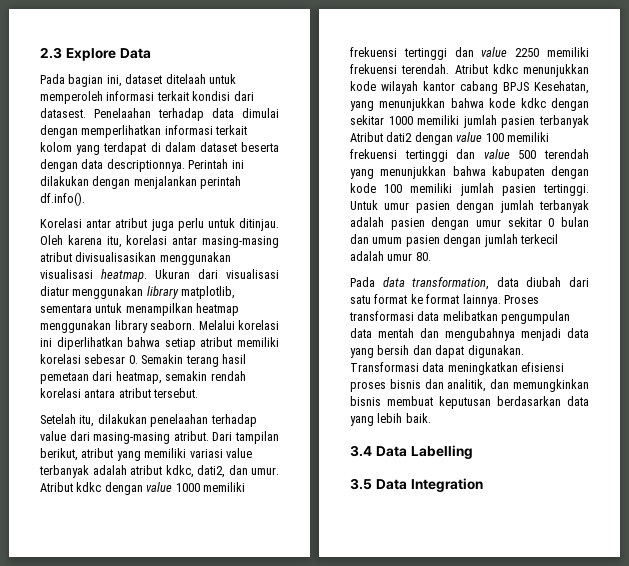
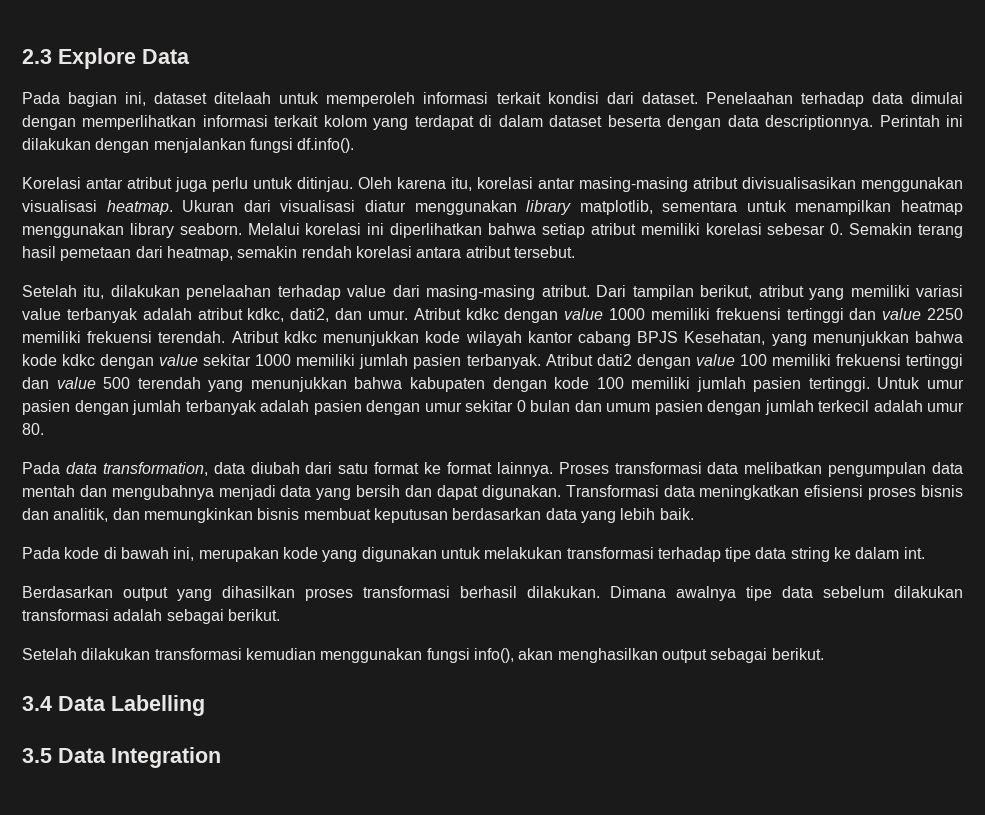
- Pada bagian ini, dataset ditelaah untuk memperoleh informasi terkait kondisi dari datasest.
+ Pada bagian ini, dataset ditelaah untuk memperoleh informasi terkait kondisi dari dataset.
- Perintah ini dilakukan dengan menjalankan perintah df.info().
+ Perintah ini dilakukan dengan menjalankan fungsi df.info().
- Atribut kdkc menunjukkan kode wilayah kantor cabang BPJS Kesehatan, yang menunjukkan bahwa kode kdkc dengan sekitar 1000 memiliki jumlah pasien terbanyak Atribut dati2 dengan value 100 memiliki frekuensi tertinggi dan value 500 terendah yang menunjukkan bahwa kabupaten dengan kode 100 memiliki jumlah pasien tertinggi.
+ Atribut kdkc menunjukkan kode wilayah kantor cabang BPJS Kesehatan, yang menunjukkan bahwa kode kdkc dengan value sekitar 1000 memiliki jumlah pasien terbanyak. Atribut dati2 dengan value 100 memiliki frekuensi tertinggi dan value 500 terendah yang menunjukkan bahwa kabupaten dengan kode 100 memiliki jumlah pasien tertinggi.
+ Pada kode di bawah ini, merupakan kode yang digunakan untuk melakukan transformasi terhadap tipe data string ke dalam int.
+ Berdasarkan output yang dihasilkan proses transformasi berhasil dilakukan. Dimana awalnya tipe data sebelum dilakukan transformasi adalah sebagai berikut.
+ Setelah dilakukan transformasi kemudian menggunakan fungsi info(), akan menghasilkan output sebagai berikut.

